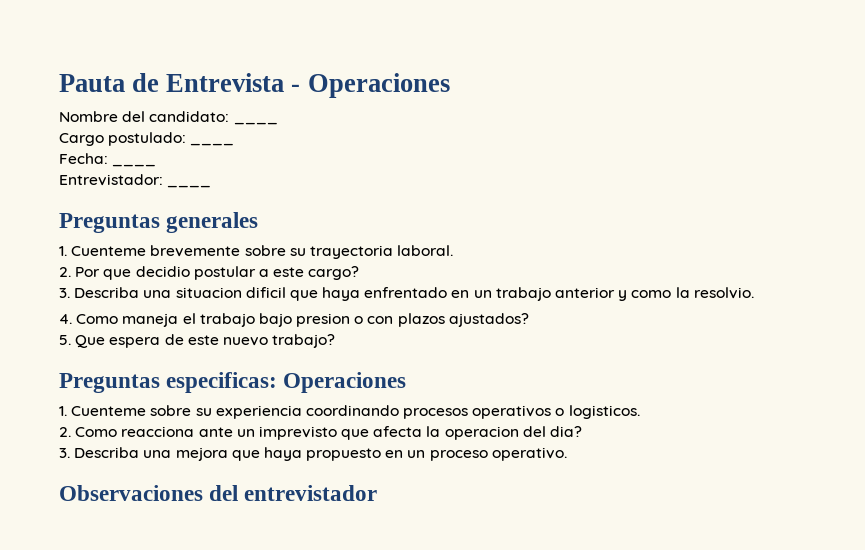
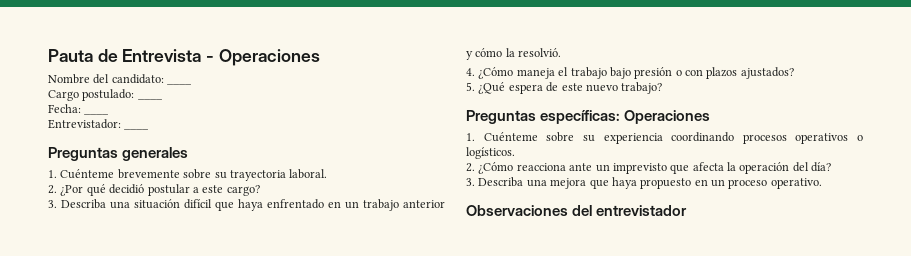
- 1. Cuenteme brevemente sobre su trayectoria laboral.
+ 1. Cuénteme brevemente sobre su trayectoria laboral.
- 2. Por que decidio postular a este cargo?
+ 2. ¿Por qué decidió postular a este cargo?
- 3. Describa una situacion dificil que haya enfrentado en un trabajo anterior y como la resolvio.
+ 3. Describa una situación difícil que haya enfrentado en un trabajo anterior y cómo la resolvió.
- 4. Como maneja el trabajo bajo presion o con plazos ajustados?
+ 4. ¿Cómo maneja el trabajo bajo presión o con plazos ajustados?
- 5. Que espera de este nuevo trabajo?
+ 5. ¿Qué espera de este nuevo trabajo?
- Preguntas especificas: Operaciones
+ Preguntas específicas: Operaciones
- 1. Cuenteme sobre su experiencia coordinando procesos operativos o logisticos.
- 2. Como reacciona ante un imprevisto que afecta la operacion del dia?
+ 1. Cuénteme sobre su experiencia coordinando procesos operativos o logísticos.
+ 2. ¿Cómo reacciona ante un imprevisto que afecta la operación del día?

